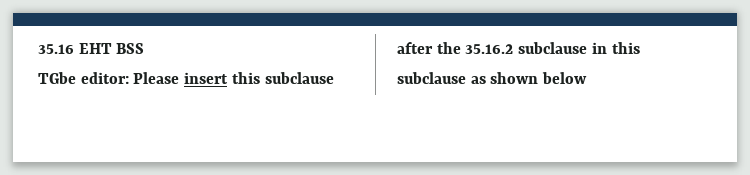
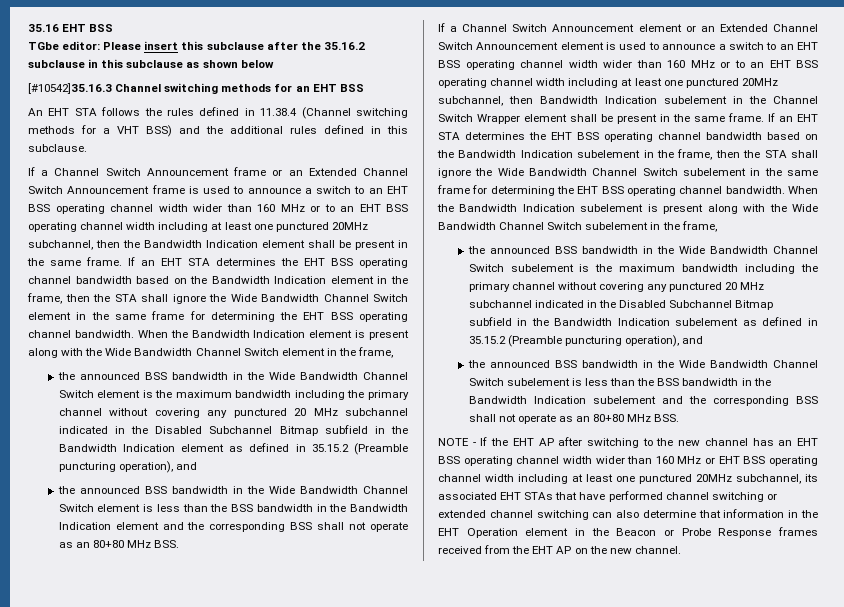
+ [#10542]35.16.3 Channel switching methods for an EHT BSS
+ An EHT STA follows the rules defined in 11.38.4 (Channel switching methods for a VHT BSS) and the additional rules defined in this subclause.
+ If a Channel Switch Announcement frame or an Extended Channel Switch Announcement frame is used to announce a switch to an EHT BSS operating channel width wider than 160 MHz or to an EHT BSS operating channel width including at least one punctured 20MHz subchannel, then the Bandwidth Indication element shall be present in the same frame. If an EHT STA determines the EHT BSS operating channel bandwidth based on the Bandwidth Indication element in the frame, then the STA shall ignore the Wide Bandwidth Channel Switch element in the same frame for determining the EHT BSS operating channel bandwidth. When the Bandwidth Indication element is present along with the Wide Bandwidth Channel Switch element in the frame,
+ the announced BSS bandwidth in the Wide Bandwidth Channel Switch element is the maximum bandwidth including the primary channel without covering any punctured 20 MHz subchannel indicated in the Disabled Subchannel Bitmap subfield in the Bandwidth Indication element as defined in 35.15.2 (Preamble puncturing operation), and
+ the announced BSS bandwidth in the Wide Bandwidth Channel Switch element is less than the BSS bandwidth in the Bandwidth Indication element and the corresponding BSS shall not operate as an 80+80 MHz BSS.
+ If a Channel Switch Announcement element or an Extended Channel Switch Announcement element is used to announce a switch to an EHT BSS operating channel width wider than 160 MHz or to an EHT BSS operating channel width including at least one punctured 20MHz subchannel, then Bandwidth Indication subelement in the Channel Switch Wrapper element shall be present in the same frame. If an EHT STA determines the EHT BSS operating channel bandwidth based on the Bandwidth Indication subelement in the frame, then the STA shall ignore the Wide Bandwidth Channel Switch subelement in the same frame for determining the EHT BSS operating channel bandwidth. When the Bandwidth Indication subelement is present along with the Wide Bandwidth Channel Switch subelement in the frame,
+ the announced BSS bandwidth in the Wide Bandwidth Channel Switch subelement is the maximum bandwidth including the primary channel without covering any punctured 20 MHz subchannel indicated in the Disabled Subchannel Bitmap subfield in the Bandwidth Indication subelement as defined in 35.15.2 (Preamble puncturing operation), and
+ the announced BSS bandwidth in the Wide Bandwidth Channel Switch subelement is less than the BSS bandwidth in the Bandwidth Indication subelement and the corresponding BSS shall not operate as an 80+80 MHz BSS.
+ NOTE - If the EHT AP after switching to the new channel has an EHT BSS operating channel width wider than 160 MHz or EHT BSS operating channel width including at least one punctured 20MHz subchannel, its associated EHT STAs that have performed channel switching or extended channel switching can also determine that information in the EHT Operation element in the Beacon or Probe Response frames received from the EHT AP on the new channel.

